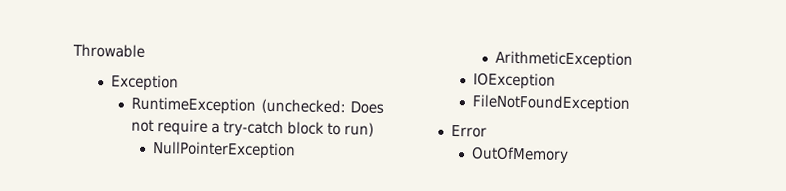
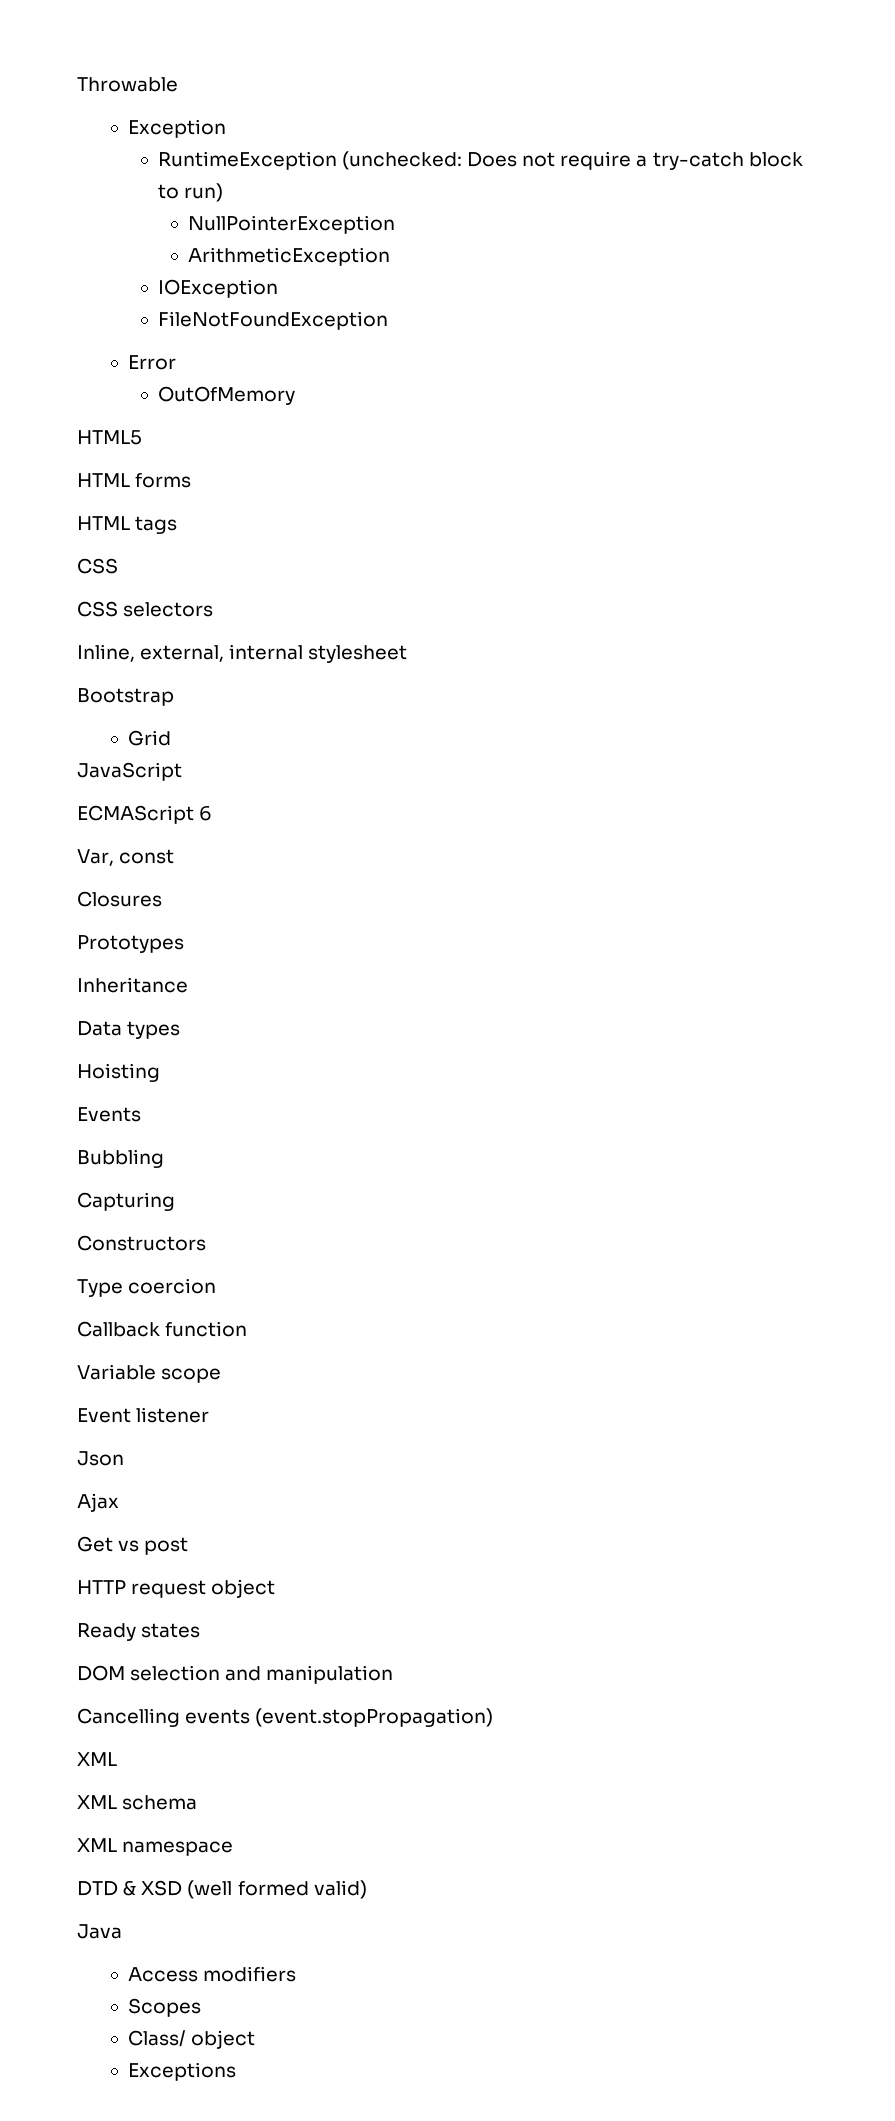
+ HTML5
+ HTML forms
+ HTML tags
+ CSS
+ CSS selectors
+ Inline, external, internal stylesheet
+ Bootstrap
+ Grid
+ JavaScript
+ ECMAScript 6
+ Var, const
+ Closures
+ Prototypes
+ Inheritance
+ Data types
+ Hoisting
+ Events
+ Bubbling
+ Capturing
+ Constructors
+ Type coercion
+ Callback function
+ Variable scope
+ Event listener
+ Json
+ Ajax
+ Get vs post
+ HTTP request object
+ Ready states
+ DOM selection and manipulation
+ Cancelling events (event.stopPropagation)
+ XML
+ XML schema
+ XML namespace
+ DTD & XSD (well formed valid)
+ Java
+ Access modifiers
+ Scopes
+ Class/ object
+ Exceptions

